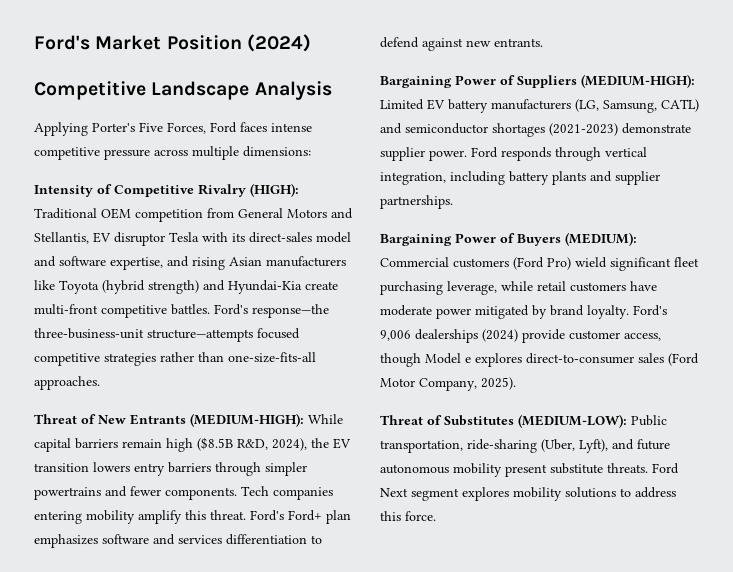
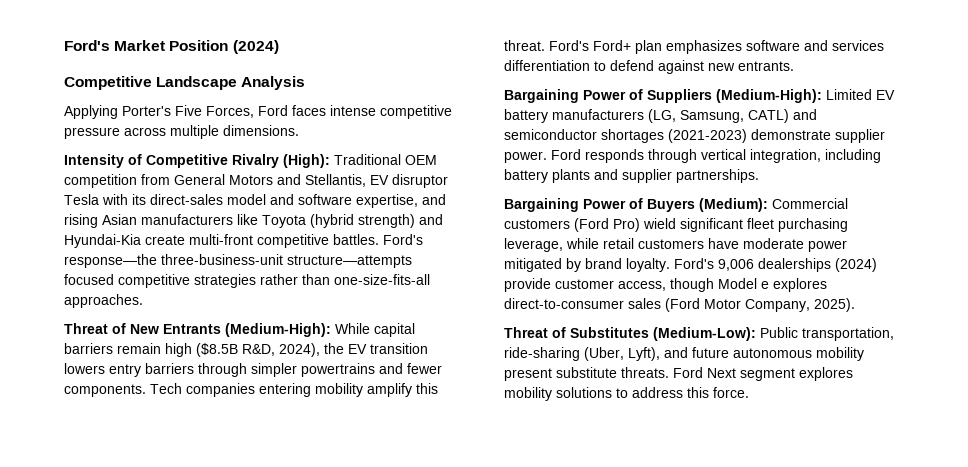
- Applying Porter's Five Forces, Ford faces intense competitive pressure across multiple dimensions:
+ Applying Porter's Five Forces, Ford faces intense competitive pressure across multiple dimensions.
- Intensity of Competitive Rivalry (HIGH): Traditional OEM competition from General Motors and Stellantis, EV disruptor Tesla with its direct-sales model and software expertise, and rising Asian manufacturers like Toyota (hybrid strength) and Hyundai-Kia create multi-front competitive battles.
+ Intensity of Competitive Rivalry (High): Traditional OEM competition from General Motors and Stellantis, EV disruptor Tesla with its direct-sales model and software expertise, and rising Asian manufacturers like Toyota (hybrid strength) and Hyundai-Kia create multi-front competitive battles.
- Threat of New Entrants (MEDIUM-HIGH): While capital barriers remain high ($8.5B R&D, 2024), the EV transition lowers entry barriers through simpler powertrains and fewer components.
+ Threat of New Entrants (Medium-High): While capital barriers remain high ($8.5B R&D, 2024), the EV transition lowers entry barriers through simpler powertrains and fewer components.
- Bargaining Power of Suppliers (MEDIUM-HIGH): Limited EV battery manufacturers (LG, Samsung, CATL) and semiconductor shortages (2021-2023) demonstrate supplier power.
+ Bargaining Power of Suppliers (Medium-High): Limited EV battery manufacturers (LG, Samsung, CATL) and semiconductor shortages (2021-2023) demonstrate supplier power.
- Bargaining Power of Buyers (MEDIUM): Commercial customers (Ford Pro) wield significant fleet purchasing leverage, while retail customers have moderate power mitigated by brand loyalty.
+ Bargaining Power of Buyers (Medium): Commercial customers (Ford Pro) wield significant fleet purchasing leverage, while retail customers have moderate power mitigated by brand loyalty.
- Threat of Substitutes (MEDIUM-LOW): Public transportation, ride-sharing (Uber, Lyft), and future autonomous mobility present substitute threats.
+ Threat of Substitutes (Medium-Low): Public transportation, ride-sharing (Uber, Lyft), and future autonomous mobility present substitute threats.

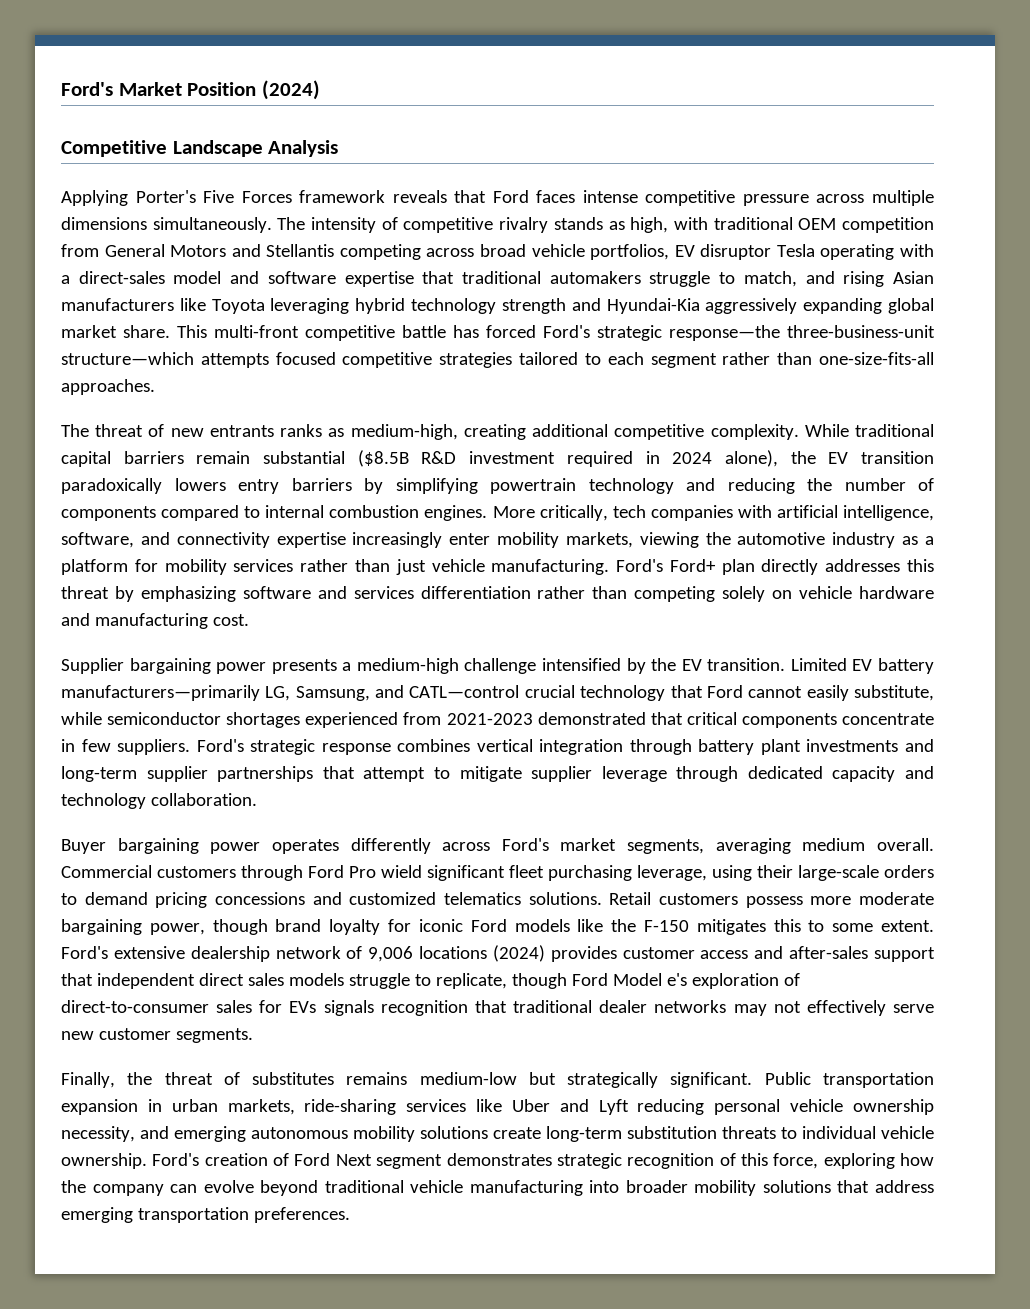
- Applying Porter's Five Forces, Ford faces intense competitive pressure across multiple dimensions.
- Intensity of Competitive Rivalry (High): Traditional OEM competition from General Motors and Stellantis, EV disruptor Tesla with its direct-sales model and software expertise, and rising Asian manufacturers like Toyota (hybrid strength) and Hyundai-Kia create multi-front competitive battles. Ford's response—the three-business-unit structure—attempts focused competitive strategies rather than one-size-fits-all approaches.
- Threat of New Entrants (Medium-High): While capital barriers remain high ($8.5B R&D, 2024), the EV transition lowers entry barriers through simpler powertrains and fewer components. Tech companies entering mobility amplify this threat. Ford's Ford+ plan emphasizes software and services differentiation to defend against new entrants.
- Bargaining Power of Suppliers (Medium-High): Limited EV battery manufacturers (LG, Samsung, CATL) and semiconductor shortages (2021-2023) demonstrate supplier power. Ford responds through vertical integration, including battery plants and supplier partnerships.
- Bargaining Power of Buyers (Medium): Commercial customers (Ford Pro) wield significant fleet purchasing leverage, while retail customers have moderate power mitigated by brand loyalty. Ford's 9,006 dealerships (2024) provide customer access, though Model e explores direct-to-consumer sales (Ford Motor Company, 2025).
- Threat of Substitutes (Medium-Low): Public transportation, ride-sharing (Uber, Lyft), and future autonomous mobility present substitute threats. Ford Next segment explores mobility solutions to address this force.
+ Applying Porter's Five Forces framework reveals that Ford faces intense competitive pressure across multiple dimensions simultaneously. The intensity of competitive rivalry stands as high, with traditional OEM competition from General Motors and Stellantis competing across broad vehicle portfolios, EV disruptor Tesla operating with a direct-sales model and software expertise that traditional automakers struggle to match, and rising Asian manufacturers like Toyota leveraging hybrid technology strength and Hyundai-Kia aggressively expanding global market share. This multi-front competitive battle has forced Ford's strategic response—the three-business-unit structure—which attempts focused competitive strategies tailored to each segment rather than one-size-fits-all approaches.
+ The threat of new entrants ranks as medium-high, creating additional competitive complexity. While traditional capital barriers remain substantial ($8.5B R&D investment required in 2024 alone), the EV transition paradoxically lowers entry barriers by simplifying powertrain technology and reducing the number of components compared to internal combustion engines. More critically, tech companies with artificial intelligence, software, and connectivity expertise increasingly enter mobility markets, viewing the automotive industry as a platform for mobility services rather than just vehicle manufacturing. Ford's Ford+ plan directly addresses this threat by emphasizing software and services differentiation rather than competing solely on vehicle hardware and manufacturing cost.
+ Supplier bargaining power presents a medium-high challenge intensified by the EV transition. Limited EV battery manufacturers—primarily LG, Samsung, and CATL—control crucial technology that Ford cannot easily substitute, while semiconductor shortages experienced from 2021-2023 demonstrated that critical components concentrate in few suppliers. Ford's strategic response combines vertical integration through battery plant investments and long-term supplier partnerships that attempt to mitigate supplier leverage through dedicated capacity and technology collaboration.
+ Buyer bargaining power operates differently across Ford's market segments, averaging medium overall. Commercial customers through Ford Pro wield significant fleet purchasing leverage, using their large-scale orders to demand pricing concessions and customized telematics solutions. Retail customers possess more moderate bargaining power, though brand loyalty for iconic Ford models like the F-150 mitigates this to some extent. Ford's extensive dealership network of 9,006 locations (2024) provides customer access and after-sales support that independent direct sales models struggle to replicate, though Ford Model e's exploration of direct-to-consumer sales for EVs signals recognition that traditional dealer networks may not effectively serve new customer segments.
+ Finally, the threat of substitutes remains medium-low but strategically significant. Public transportation expansion in urban markets, ride-sharing services like Uber and Lyft reducing personal vehicle ownership necessity, and emerging autonomous mobility solutions create long-term substitution threats to individual vehicle ownership. Ford's creation of Ford Next segment demonstrates strategic recognition of this force, exploring how the company can evolve beyond traditional vehicle manufacturing into broader mobility solutions that address emerging transportation preferences.

